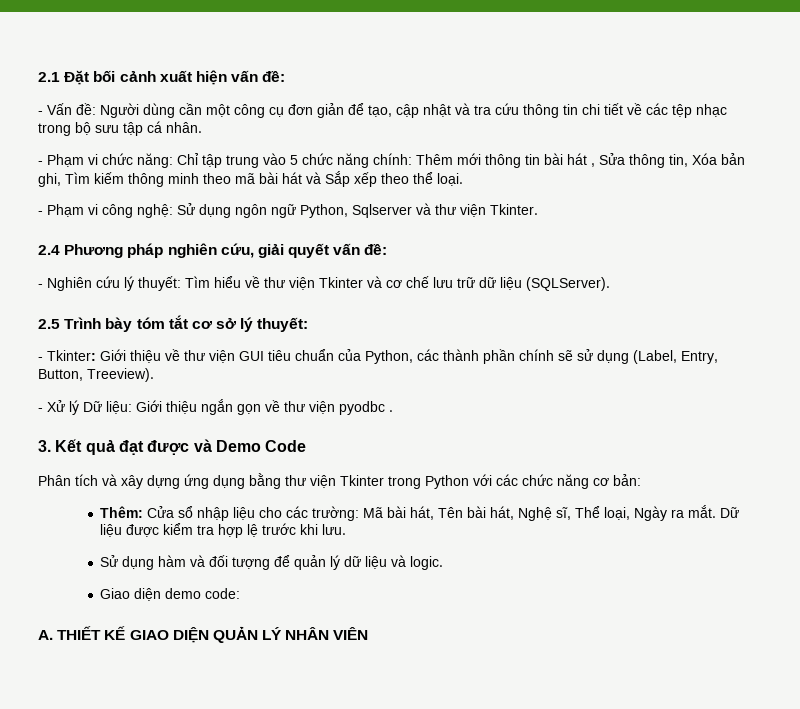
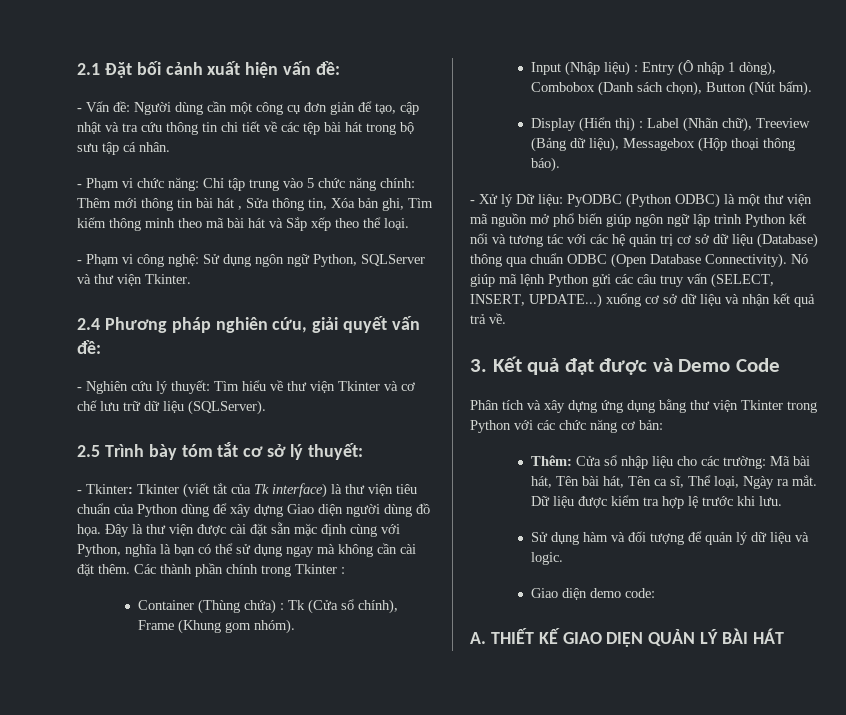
- - Vấn đề: Người dùng cần một công cụ đơn giản để tạo, cập nhật và tra cứu thông tin chi tiết về các tệp nhạc trong bộ sưu tập cá nhân.
+ - Vấn đề: Người dùng cần một công cụ đơn giản để tạo, cập nhật và tra cứu thông tin chi tiết về các tệp bài hát trong bộ sưu tập cá nhân.
- - Phạm vi công nghệ: Sử dụng ngôn ngữ Python, Sqlserver và thư viện Tkinter.
+ - Phạm vi công nghệ: Sử dụng ngôn ngữ Python, SQLServer và thư viện Tkinter.
- - Tkinter: Giới thiệu về thư viện GUI tiêu chuẩn của Python, các thành phần chính sẽ sử dụng (Label, Entry, Button, Treeview).
+ - Tkinter: Tkinter (viết tắt của Tk interface) là thư viện tiêu chuẩn của Python dùng để xây dựng Giao diện người dùng đồ họa. Đây là thư viện được cài đặt sẵn mặc định cùng với Python, nghĩa là bạn có thể sử dụng ngay mà không cần cài đặt thêm. Các thành phần chính trong Tkinter :
+ Container (Thùng chứa) : Tk (Cửa sổ chính), Frame (Khung gom nhóm).
+ Input (Nhập liệu) : Entry (Ô nhập 1 dòng), Combobox (Danh sách chọn), Button (Nút bấm).
+ Display (Hiển thị) : Label (Nhãn chữ), Treeview (Bảng dữ liệu), Messagebox (Hộp thoại thông báo).
- - Xử lý Dữ liệu: Giới thiệu ngắn gọn về thư viện pyodbc .
+ - Xử lý Dữ liệu: PyODBC (Python ODBC) là một thư viện mã nguồn mở phổ biến giúp ngôn ngữ lập trình Python kết nối và tương tác với các hệ quản trị cơ sở dữ liệu (Database) thông qua chuẩn ODBC (Open Database Connectivity). Nó giúp mã lệnh Python gửi các câu truy vấn (SELECT, INSERT, UPDATE...) xuống cơ sở dữ liệu và nhận kết quả trả về.
- Thêm: Cửa sổ nhập liệu cho các trường: Mã bài hát, Tên bài hát, Nghệ sĩ, Thể loại, Ngày ra mắt.
+ Thêm: Cửa sổ nhập liệu cho các trường: Mã bài hát, Tên bài hát, Tên ca sĩ, Thể loại, Ngày ra mắt.
- A. THIẾT KẾ GIAO DIỆN QUẢN LÝ NHÂN VIÊN
+ A. THIẾT KẾ GIAO DIỆN QUẢN LÝ BÀI HÁT

